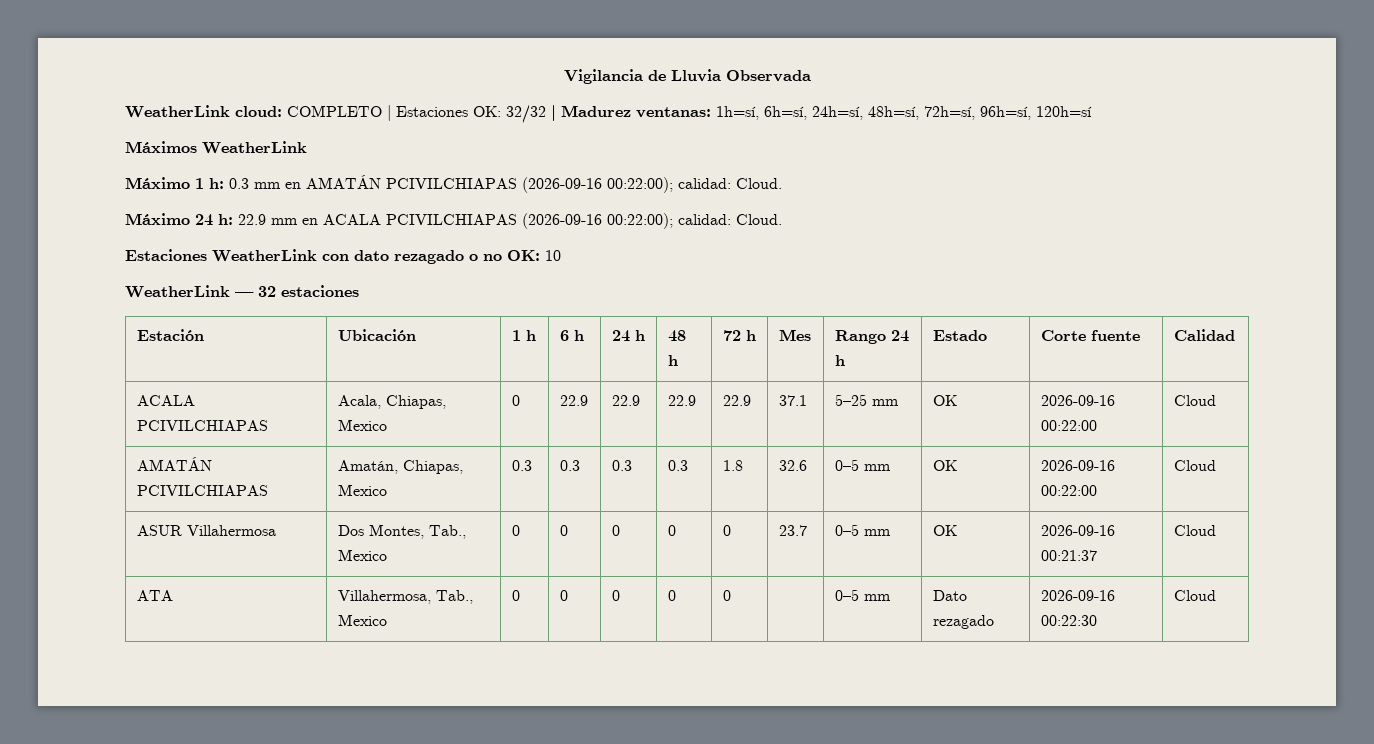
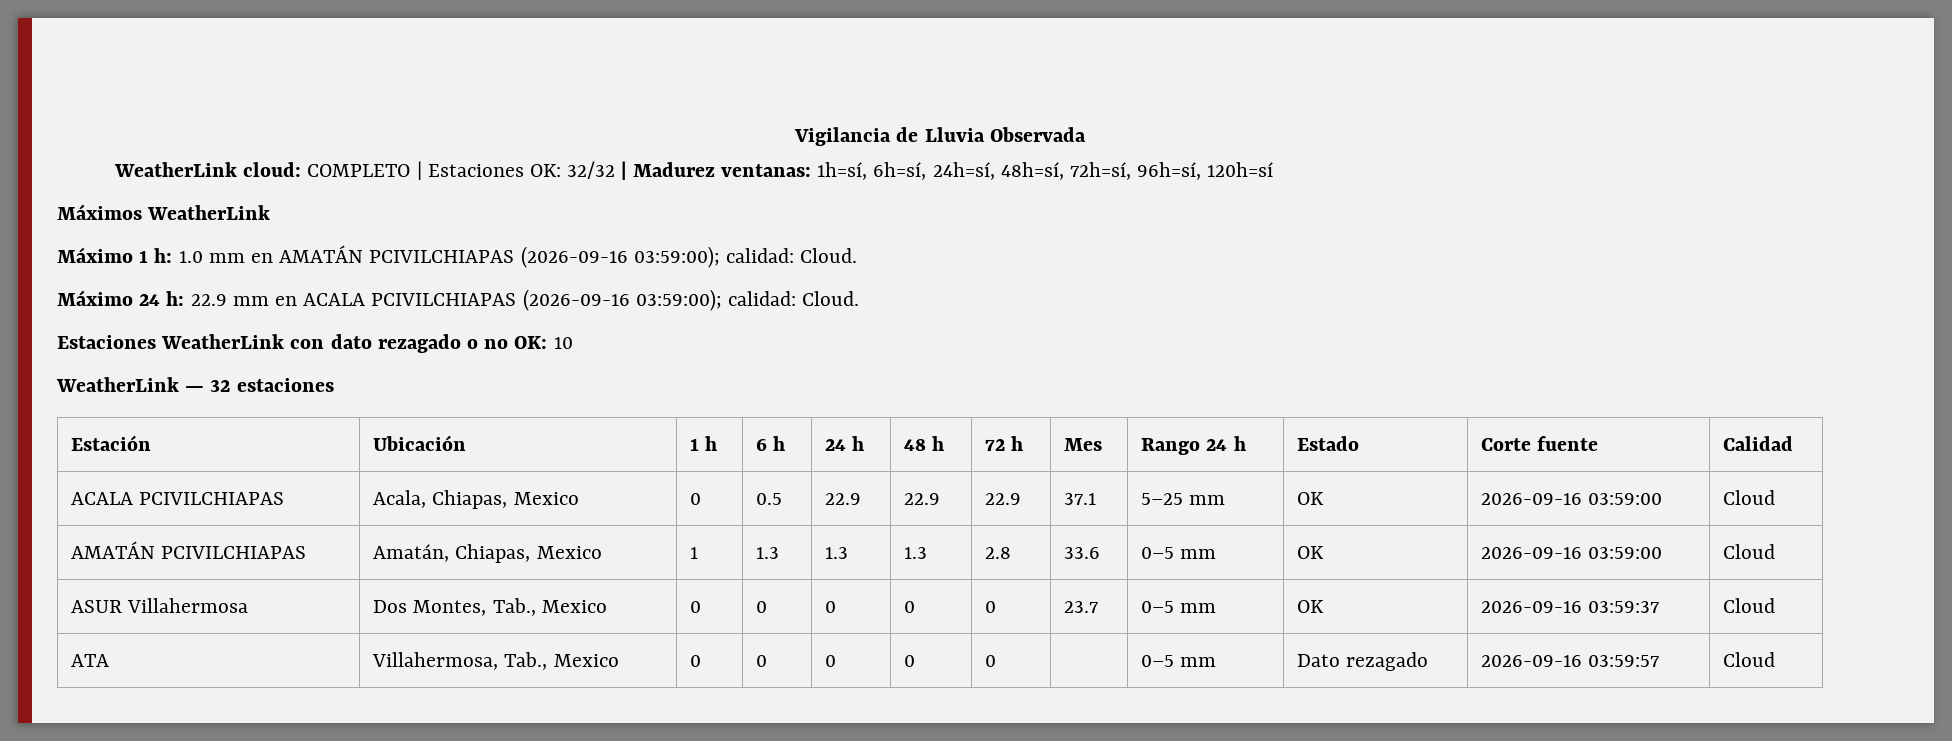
- Máximo 1 h: 0.3 mm en AMATÁN PCIVILCHIAPAS (2026-09-16 00:22:00); calidad: Cloud.
+ Máximo 1 h: 1.0 mm en AMATÁN PCIVILCHIAPAS (2026-09-16 03:59:00); calidad: Cloud.
- Máximo 24 h: 22.9 mm en ACALA PCIVILCHIAPAS (2026-09-16 00:22:00); calidad: Cloud.
+ Máximo 24 h: 22.9 mm en ACALA PCIVILCHIAPAS (2026-09-16 03:59:00); calidad: Cloud.
- ACALA PCIVILCHIAPAS | Acala, Chiapas, Mexico | 0 | 22.9 | 22.9 | 22.9 | 22.9 | 37.1 | 5–25 mm | OK | 2026-09-16 00:22:00 | Cloud
+ ACALA PCIVILCHIAPAS | Acala, Chiapas, Mexico | 0 | 0.5 | 22.9 | 22.9 | 22.9 | 37.1 | 5–25 mm | OK | 2026-09-16 03:59:00 | Cloud
- AMATÁN PCIVILCHIAPAS | Amatán, Chiapas, Mexico | 0.3 | 0.3 | 0.3 | 0.3 | 1.8 | 32.6 | 0–5 mm | OK | 2026-09-16 00:22:00 | Cloud
+ AMATÁN PCIVILCHIAPAS | Amatán, Chiapas, Mexico | 1 | 1.3 | 1.3 | 1.3 | 2.8 | 33.6 | 0–5 mm | OK | 2026-09-16 03:59:00 | Cloud
- ASUR Villahermosa | Dos Montes, Tab., Mexico | 0 | 0 | 0 | 0 | 0 | 23.7 | 0–5 mm | OK | 2026-09-16 00:21:37 | Cloud
+ ASUR Villahermosa | Dos Montes, Tab., Mexico | 0 | 0 | 0 | 0 | 0 | 23.7 | 0–5 mm | OK | 2026-09-16 03:59:37 | Cloud
- ATA | Villahermosa, Tab., Mexico | 0 | 0 | 0 | 0 | 0 | | 0–5 mm | Dato rezagado | 2026-09-16 00:22:30 | Cloud
+ ATA | Villahermosa, Tab., Mexico | 0 | 0 | 0 | 0 | 0 | | 0–5 mm | Dato rezagado | 2026-09-16 03:59:57 | Cloud

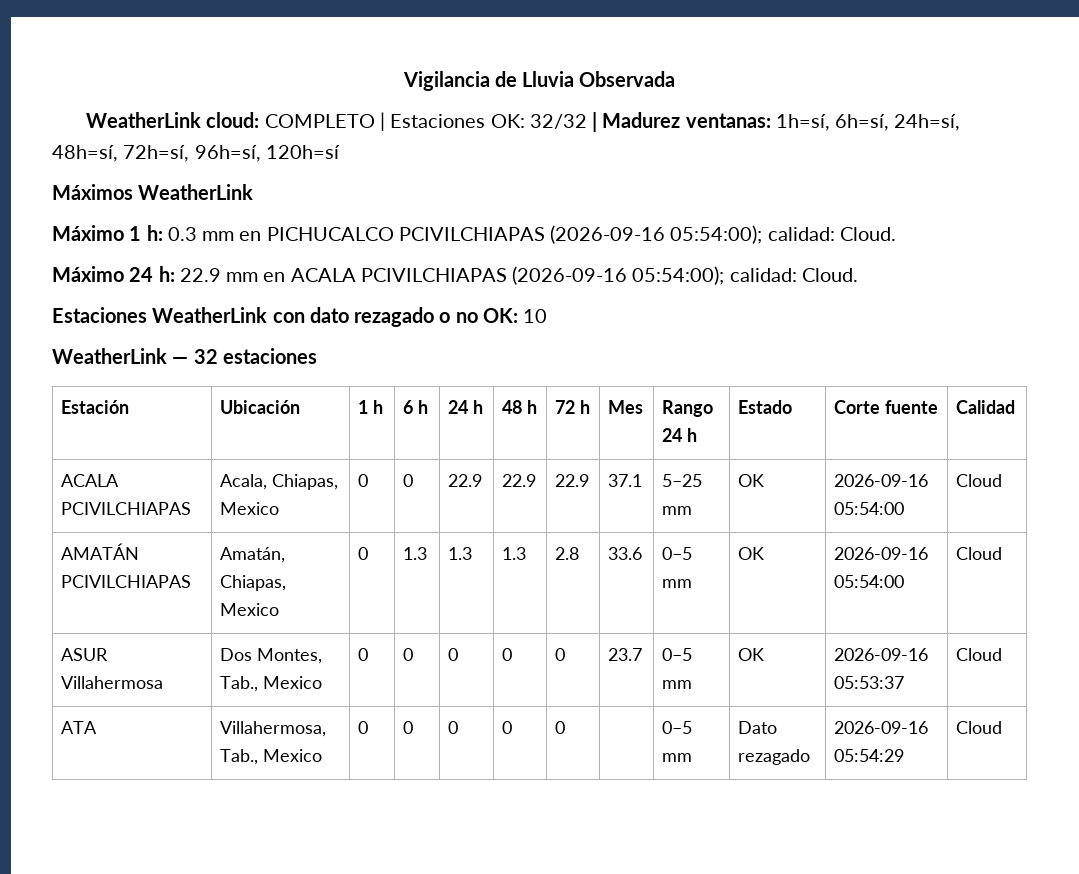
- Máximo 1 h: 1.0 mm en AMATÁN PCIVILCHIAPAS (2026-09-16 03:59:00); calidad: Cloud.
+ Máximo 1 h: 0.3 mm en PICHUCALCO PCIVILCHIAPAS (2026-09-16 05:54:00); calidad: Cloud.
- Máximo 24 h: 22.9 mm en ACALA PCIVILCHIAPAS (2026-09-16 03:59:00); calidad: Cloud.
+ Máximo 24 h: 22.9 mm en ACALA PCIVILCHIAPAS (2026-09-16 05:54:00); calidad: Cloud.
- ACALA PCIVILCHIAPAS | Acala, Chiapas, Mexico | 0 | 0.5 | 22.9 | 22.9 | 22.9 | 37.1 | 5–25 mm | OK | 2026-09-16 03:59:00 | Cloud
+ ACALA PCIVILCHIAPAS | Acala, Chiapas, Mexico | 0 | 0 | 22.9 | 22.9 | 22.9 | 37.1 | 5–25 mm | OK | 2026-09-16 05:54:00 | Cloud
- AMATÁN PCIVILCHIAPAS | Amatán, Chiapas, Mexico | 1 | 1.3 | 1.3 | 1.3 | 2.8 | 33.6 | 0–5 mm | OK | 2026-09-16 03:59:00 | Cloud
+ AMATÁN PCIVILCHIAPAS | Amatán, Chiapas, Mexico | 0 | 1.3 | 1.3 | 1.3 | 2.8 | 33.6 | 0–5 mm | OK | 2026-09-16 05:54:00 | Cloud
- ASUR Villahermosa | Dos Montes, Tab., Mexico | 0 | 0 | 0 | 0 | 0 | 23.7 | 0–5 mm | OK | 2026-09-16 03:59:37 | Cloud
+ ASUR Villahermosa | Dos Montes, Tab., Mexico | 0 | 0 | 0 | 0 | 0 | 23.7 | 0–5 mm | OK | 2026-09-16 05:53:37 | Cloud
- ATA | Villahermosa, Tab., Mexico | 0 | 0 | 0 | 0 | 0 | | 0–5 mm | Dato rezagado | 2026-09-16 03:59:57 | Cloud
+ ATA | Villahermosa, Tab., Mexico | 0 | 0 | 0 | 0 | 0 | | 0–5 mm | Dato rezagado | 2026-09-16 05:54:29 | Cloud

